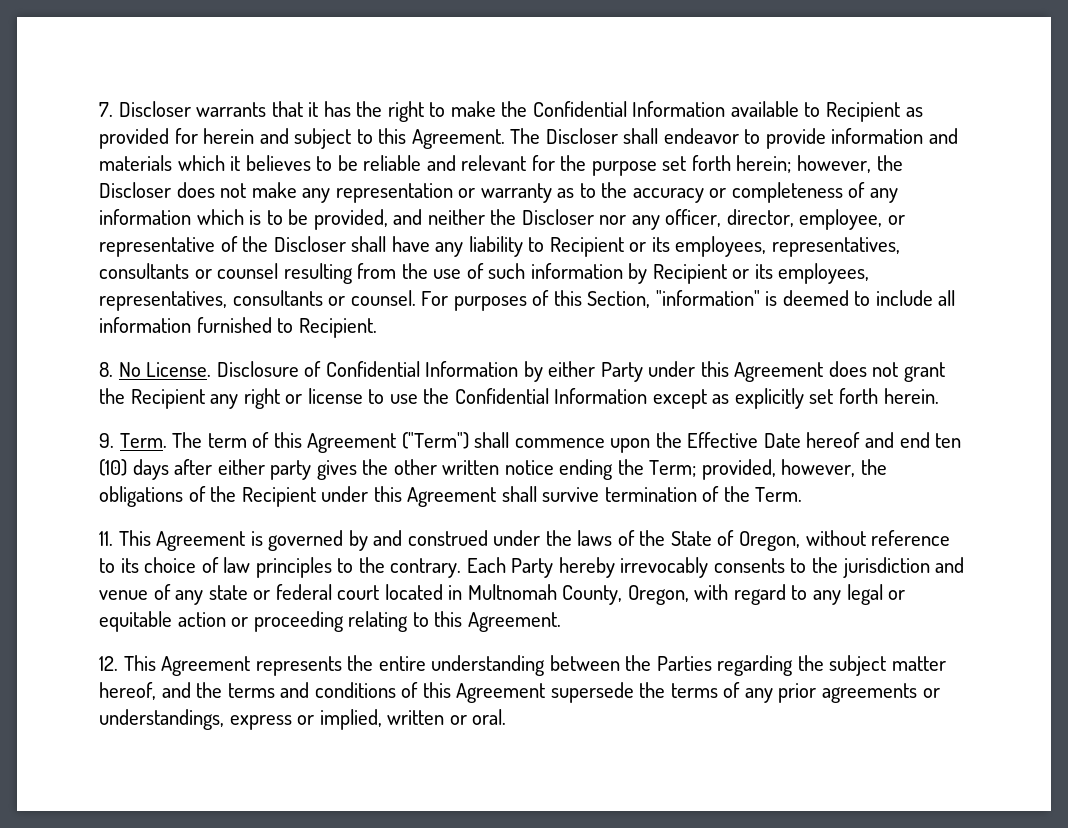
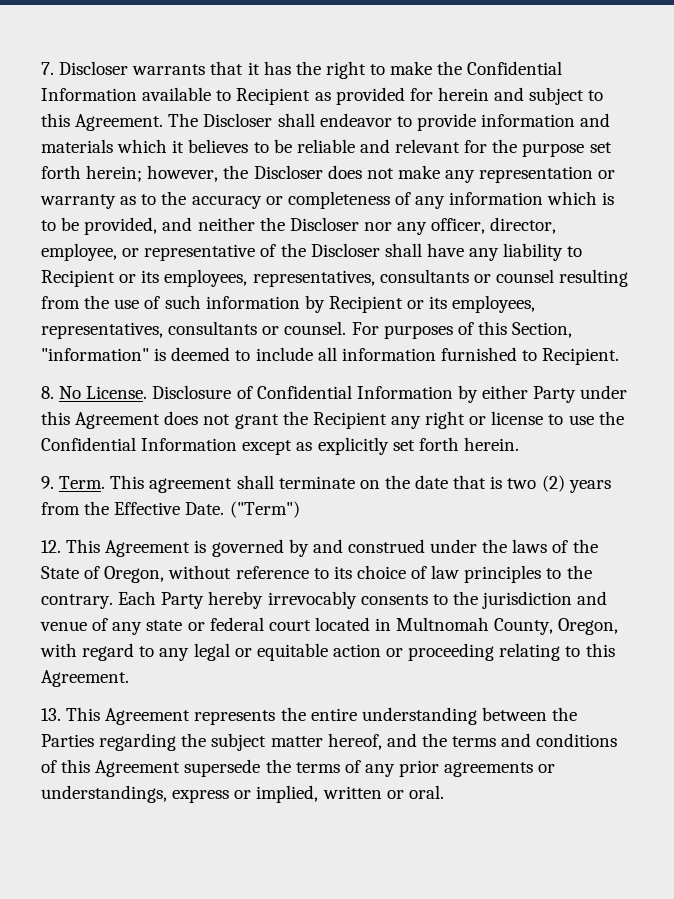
- The term of this Agreement ("Term") shall commence upon the Effective Date hereof and end ten (10) days after either party gives the other written notice ending the Term; provided, however, the obligations of the Recipient under this Agreement shall survive termination of the Term.
- 11. This Agreement is governed by and construed under the laws of the State of Oregon, without reference to its choice of law principles to the contrary.
+ This agreement shall terminate on the date that is two (2) years from the Effective Date. ("Term")
+ 12. This Agreement is governed by and construed under the laws of the State of Oregon, without reference to its choice of law principles to the contrary.
- 12. This Agreement represents the entire understanding between the Parties regarding the subject matter hereof, and the terms and conditions of this Agreement supersede the terms of any prior agreements or understandings, express or implied, written or oral.
+ 13. This Agreement represents the entire understanding between the Parties regarding the subject matter hereof, and the terms and conditions of this Agreement supersede the terms of any prior agreements or understandings, express or implied, written or oral.

